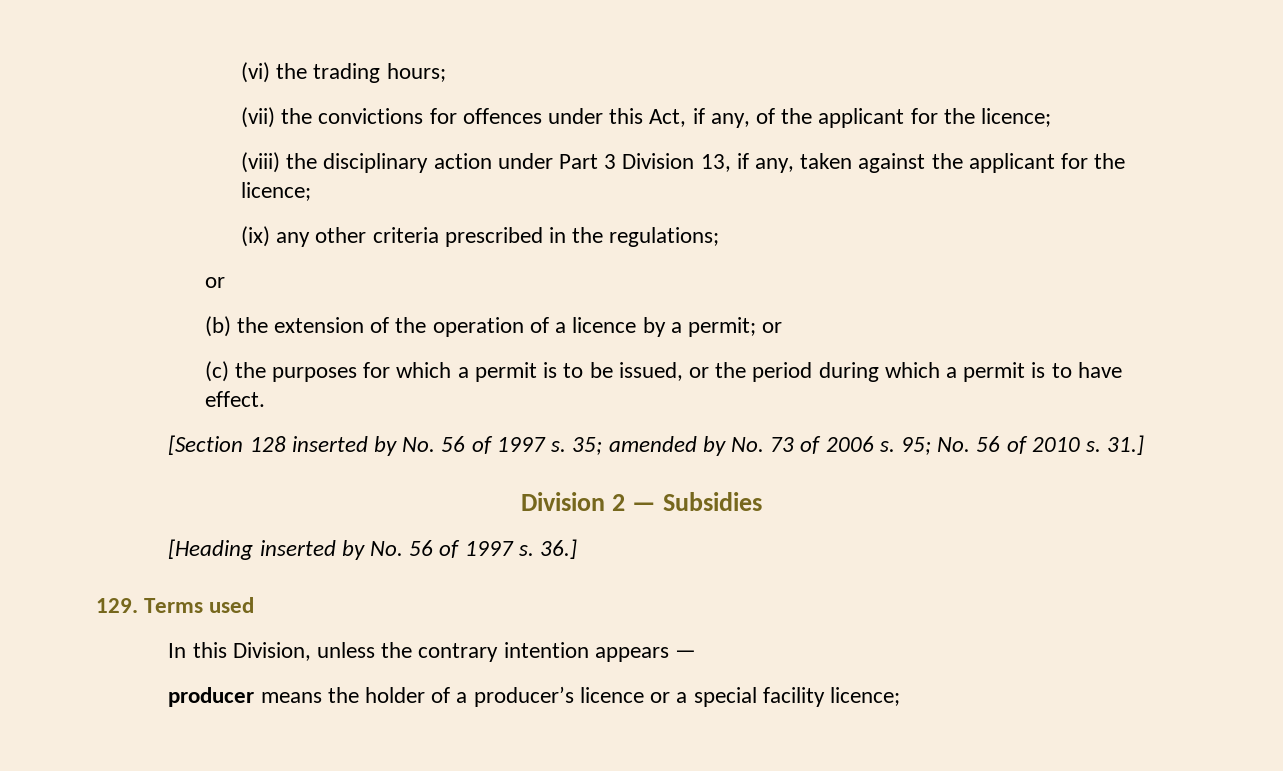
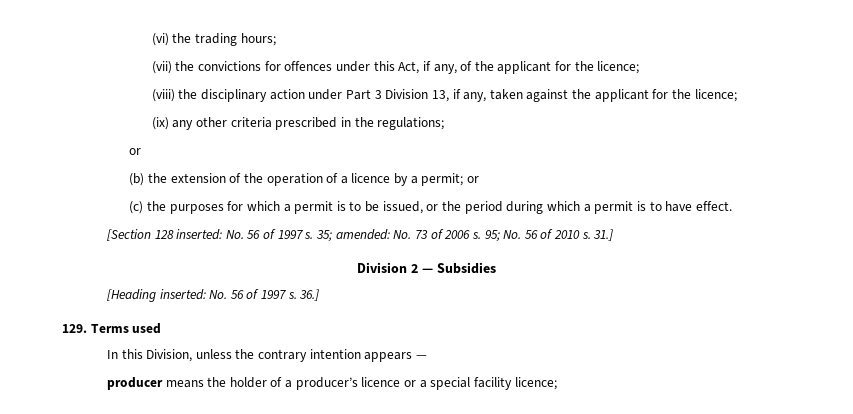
- [Section 128 inserted by No. 56 of 1997 s.
+ [Section 128 inserted: No. 56 of 1997 s.
- 35; amended by No. 73 of 2006 s.
+ 35; amended: No. 73 of 2006 s.
- [Heading inserted by No. 56 of 1997 s.
+ [Heading inserted: No. 56 of 1997 s.

